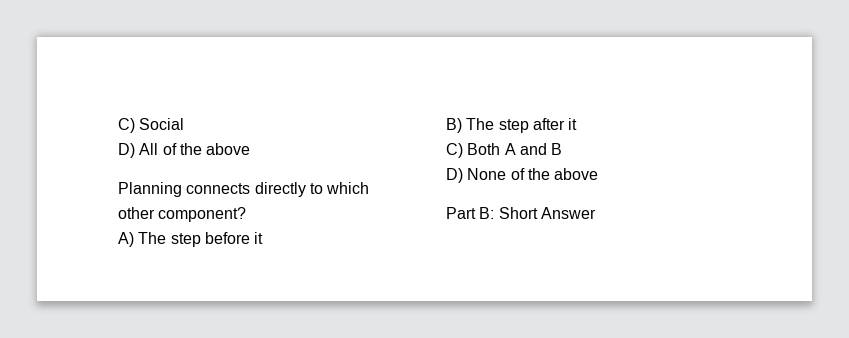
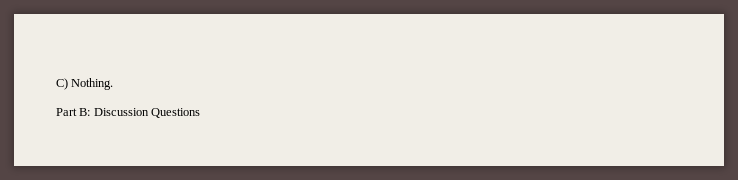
- C) Social
- D) All of the above
- Planning connects directly to which other component?
- A) The step before it
- B) The step after it
- C) Both A and B
- D) None of the above
+ C) Nothing.
- Part B: Short Answer
+ Part B: Discussion Questions

